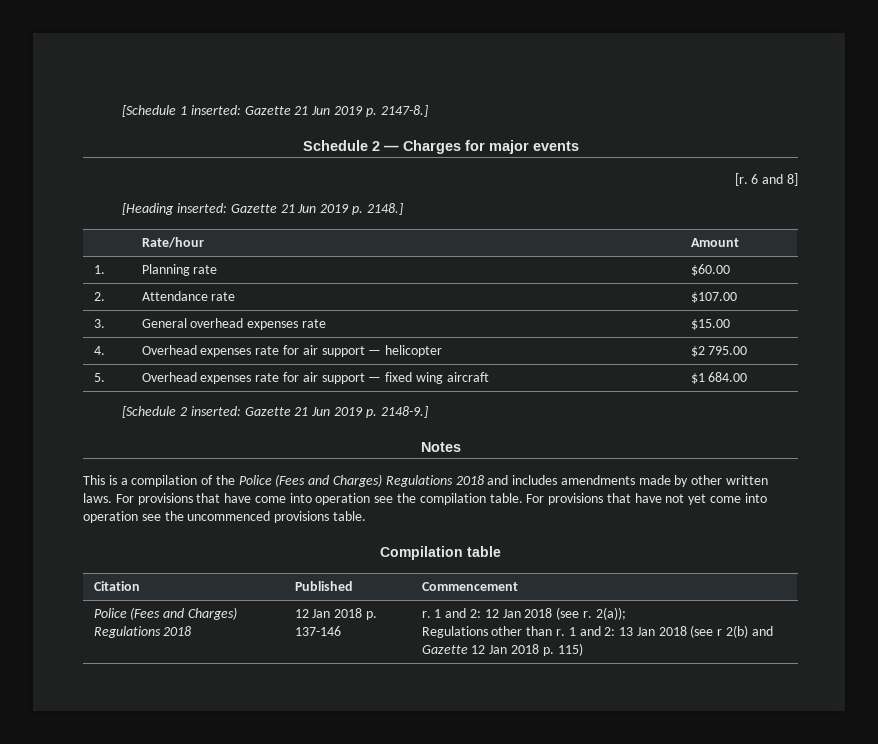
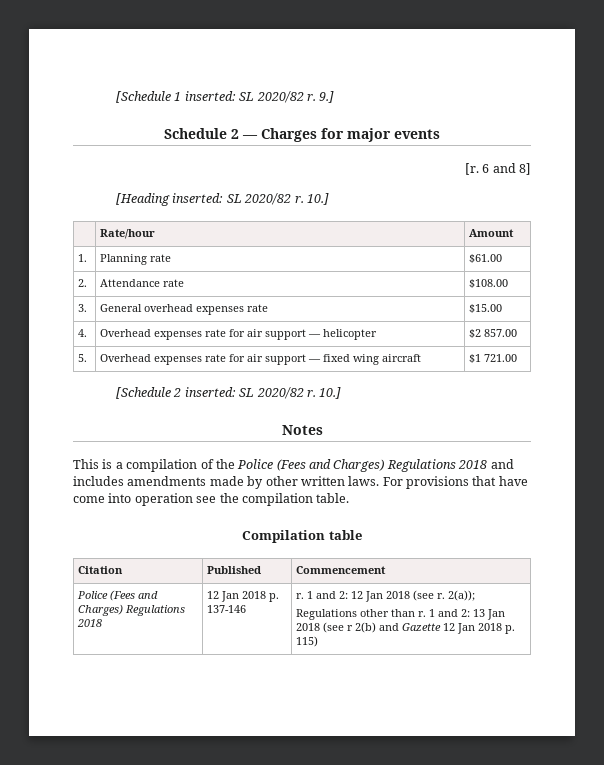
- [Schedule 1 inserted: Gazette 21 Jun 2019 p. 2147-8.]
+ [Schedule 1 inserted: SL 2020/82 r. 9.]
- [Heading inserted: Gazette 21 Jun 2019 p. 2148.]
+ [Heading inserted: SL 2020/82 r. 10.]
- 1. | Planning rate | $60.00
+ 1. | Planning rate | $61.00
- 2. | Attendance rate | $107.00
+ 2. | Attendance rate | $108.00
- 4. | Overhead expenses rate for air support — helicopter | $2 795.00
+ 4. | Overhead expenses rate for air support — helicopter | $2 857.00
- 5. | Overhead expenses rate for air support — fixed wing aircraft | $1 684.00
+ 5. | Overhead expenses rate for air support — fixed wing aircraft | $1 721.00
- [Schedule 2 inserted: Gazette 21 Jun 2019 p. 2148-9.]
+ [Schedule 2 inserted: SL 2020/82 r. 10.]
- For provisions that have not yet come into operation see the uncommenced provisions table.

